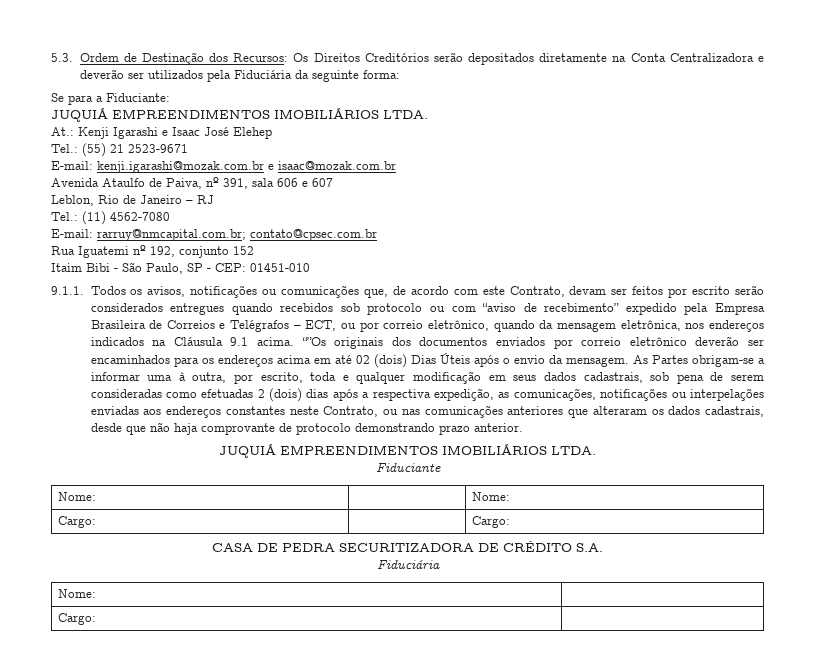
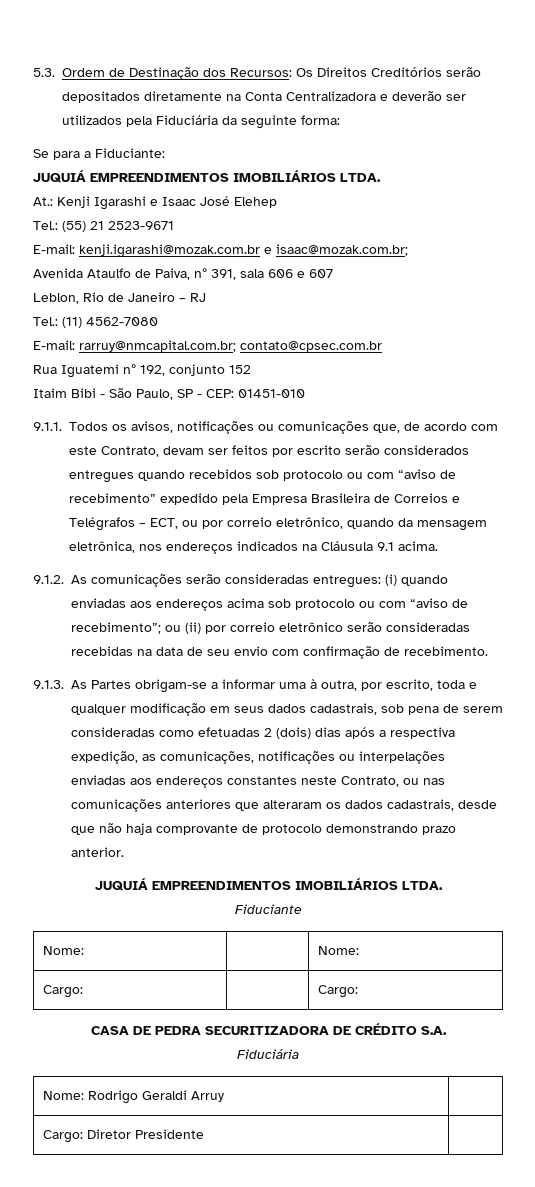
- E-mail: kenji.igarashi@mozak.com.br e isaac@mozak.com.br
+ E-mail: kenji.igarashi@mozak.com.br e isaac@mozak.com.br;
- 9.1.1. Todos os avisos, notificações ou comunicações que, de acordo com este Contrato, devam ser feitos por escrito serão considerados entregues quando recebidos sob protocolo ou com “aviso de recebimento” expedido pela Empresa Brasileira de Correios e Telégrafos – ECT, ou por correio eletrônico, quando da mensagem eletrônica, nos endereços indicados na Cláusula 9.1 acima. “”Os originais dos documentos enviados por correio eletrônico deverão ser encaminhados para os endereços acima em até 02 (dois) Dias Úteis após o envio da mensagem. As Partes obrigam-se a informar uma à outra, por escrito, toda e qualquer modificação em seus dados cadastrais, sob pena de serem consideradas como efetuadas 2 (dois) dias após a respectiva expedição, as comunicações, notificações ou interpelações enviadas aos endereços constantes neste Contrato, ou nas comunicações anteriores que alteraram os dados cadastrais, desde que não haja comprovante de protocolo demonstrando prazo anterior.
+ 9.1.1. Todos os avisos, notificações ou comunicações que, de acordo com este Contrato, devam ser feitos por escrito serão considerados entregues quando recebidos sob protocolo ou com “aviso de recebimento” expedido pela Empresa Brasileira de Correios e Telégrafos – ECT, ou por correio eletrônico, quando da mensagem eletrônica, nos endereços indicados na Cláusula 9.1 acima.
+ 9.1.2. As comunicações serão consideradas entregues: (i) quando enviadas aos endereços acima sob protocolo ou com “aviso de recebimento”; ou (ii) por correio eletrônico serão consideradas recebidas na data de seu envio com confirmação de recebimento.
+ 9.1.3. As Partes obrigam-se a informar uma à outra, por escrito, toda e qualquer modificação em seus dados cadastrais, sob pena de serem consideradas como efetuadas 2 (dois) dias após a respectiva expedição, as comunicações, notificações ou interpelações enviadas aos endereços constantes neste Contrato, ou nas comunicações anteriores que alteraram os dados cadastrais, desde que não haja comprovante de protocolo demonstrando prazo anterior.
  CASA DE PEDRA SECURITIZADORA DE CRÉDITO S.A.
  Fiduciária
- Nome: |
- Cargo: |
+ Nome: Rodrigo Geraldi Arruy |
+ Cargo: Diretor Presidente |

